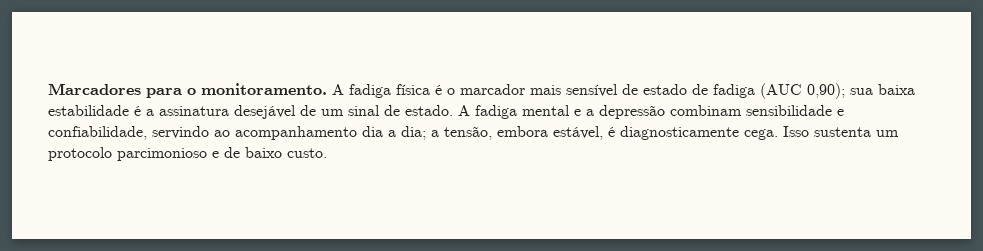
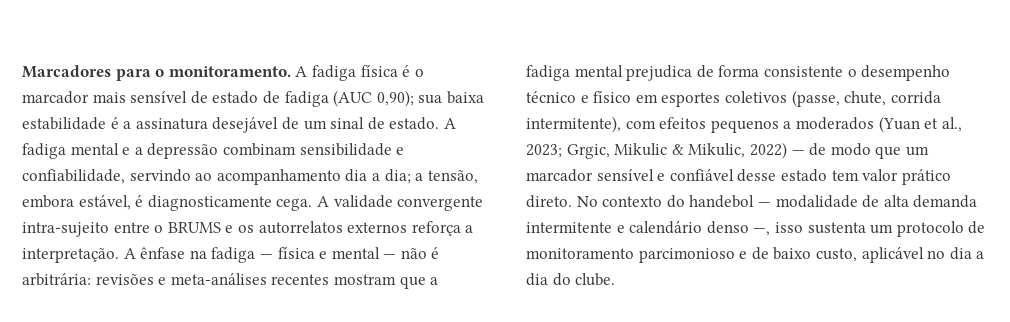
- Isso sustenta um protocolo parcimonioso e de baixo custo.
+ A validade convergente intra-sujeito entre o BRUMS e os autorrelatos externos reforça a interpretação. A ênfase na fadiga — física e mental — não é arbitrária: revisões e meta-análises recentes mostram que a fadiga mental prejudica de forma consistente o desempenho técnico e físico em esportes coletivos (passe, chute, corrida intermitente), com efeitos pequenos a moderados (Yuan et al., 2023; Grgic, Mikulic & Mikulic, 2022) — de modo que um marcador sensível e confiável desse estado tem valor prático direto. No contexto do handebol — modalidade de alta demanda intermitente e calendário denso —, isso sustenta um protocolo de monitoramento parcimonioso e de baixo custo, aplicável no dia a dia do clube.

